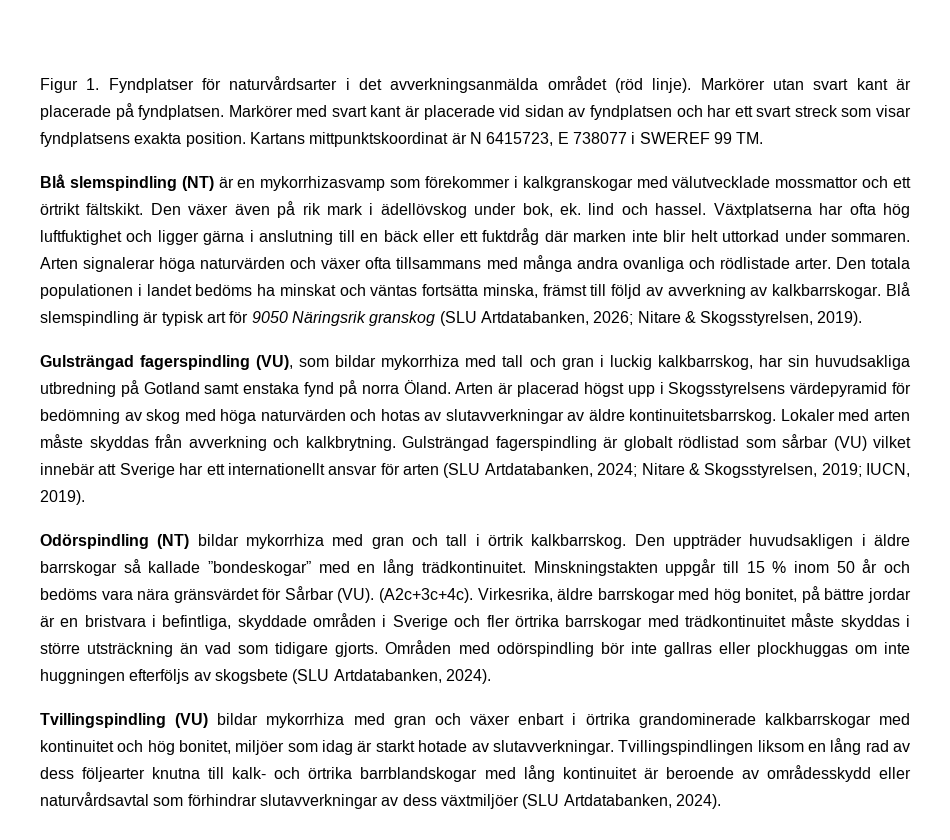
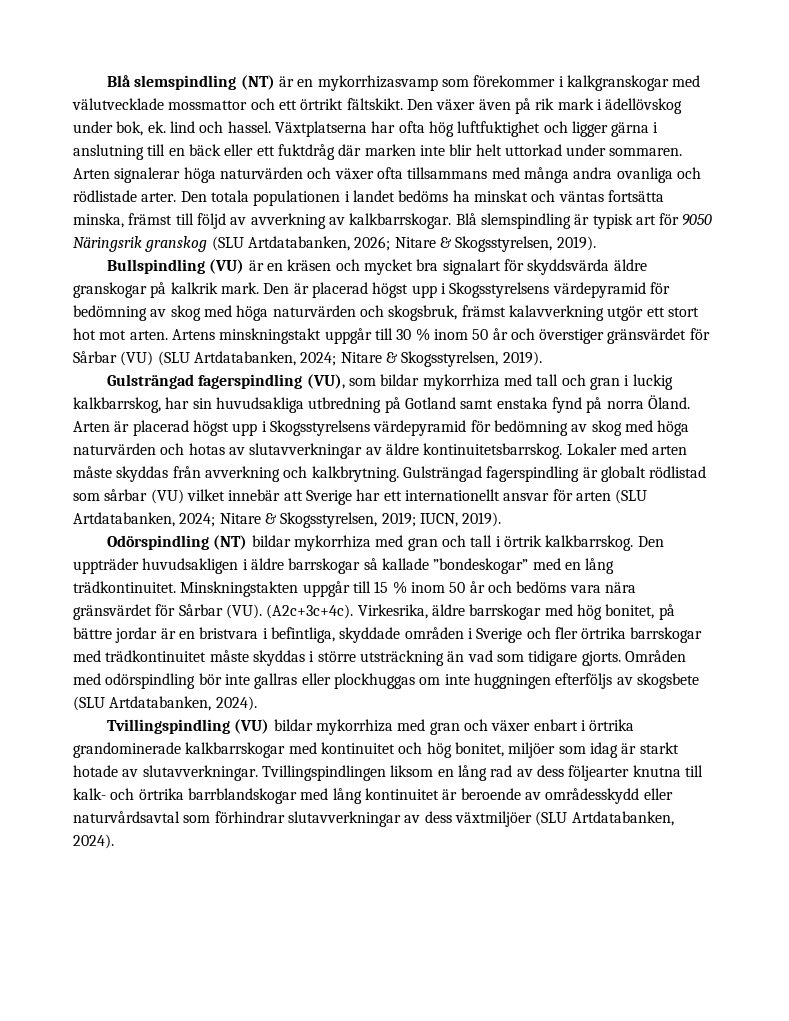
- Figur 1. Fyndplatser för naturvårdsarter i det avverkningsanmälda området (röd linje). Markörer utan svart kant är placerade på fyndplatsen. Markörer med svart kant är placerade vid sidan av fyndplatsen och har ett svart streck som visar fyndplatsens exakta position. Kartans mittpunktskoordinat är N 6415723, E 738077 i SWEREF 99 TM.
+ Bullspindling (VU) är en kräsen och mycket bra signalart för skyddsvärda äldre granskogar på kalkrik mark. Den är placerad högst upp i Skogsstyrelsens värdepyramid för bedömning av skog med höga naturvärden och skogsbruk, främst kalavverkning utgör ett stort hot mot arten. Artens minskningstakt uppgår till 30 % inom 50 år och överstiger gränsvärdet för Sårbar (VU) (SLU Artdatabanken, 2024; Nitare & Skogsstyrelsen, 2019).

